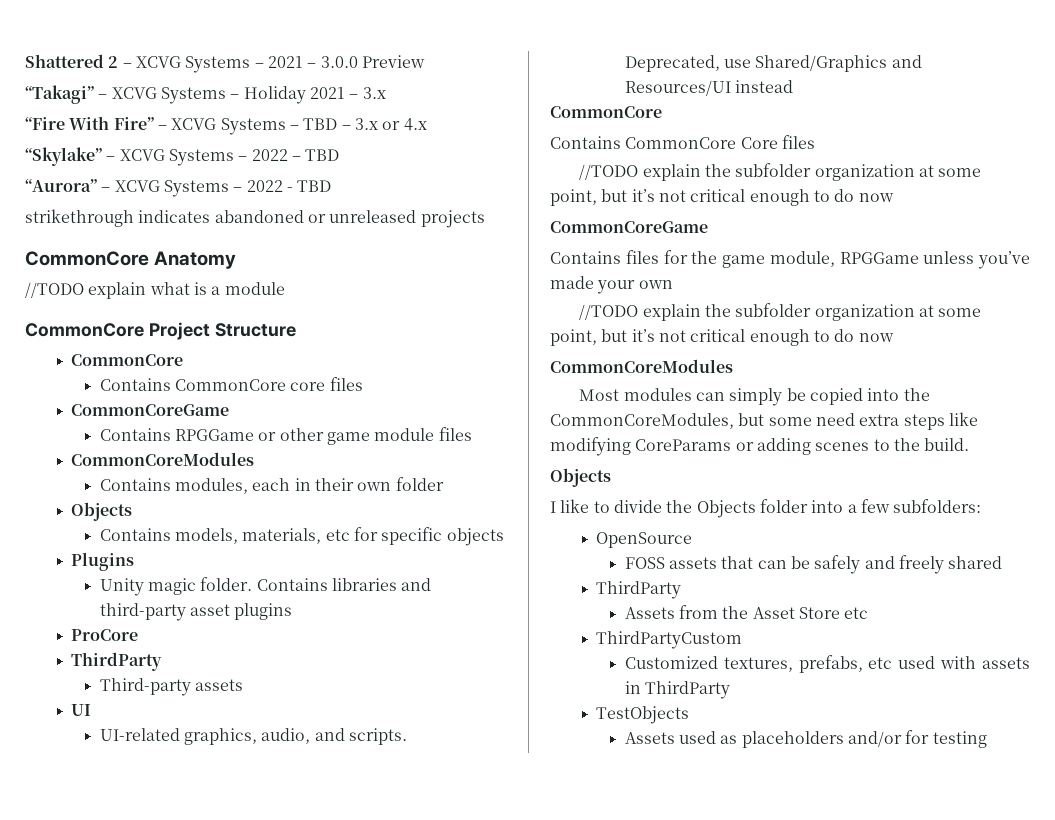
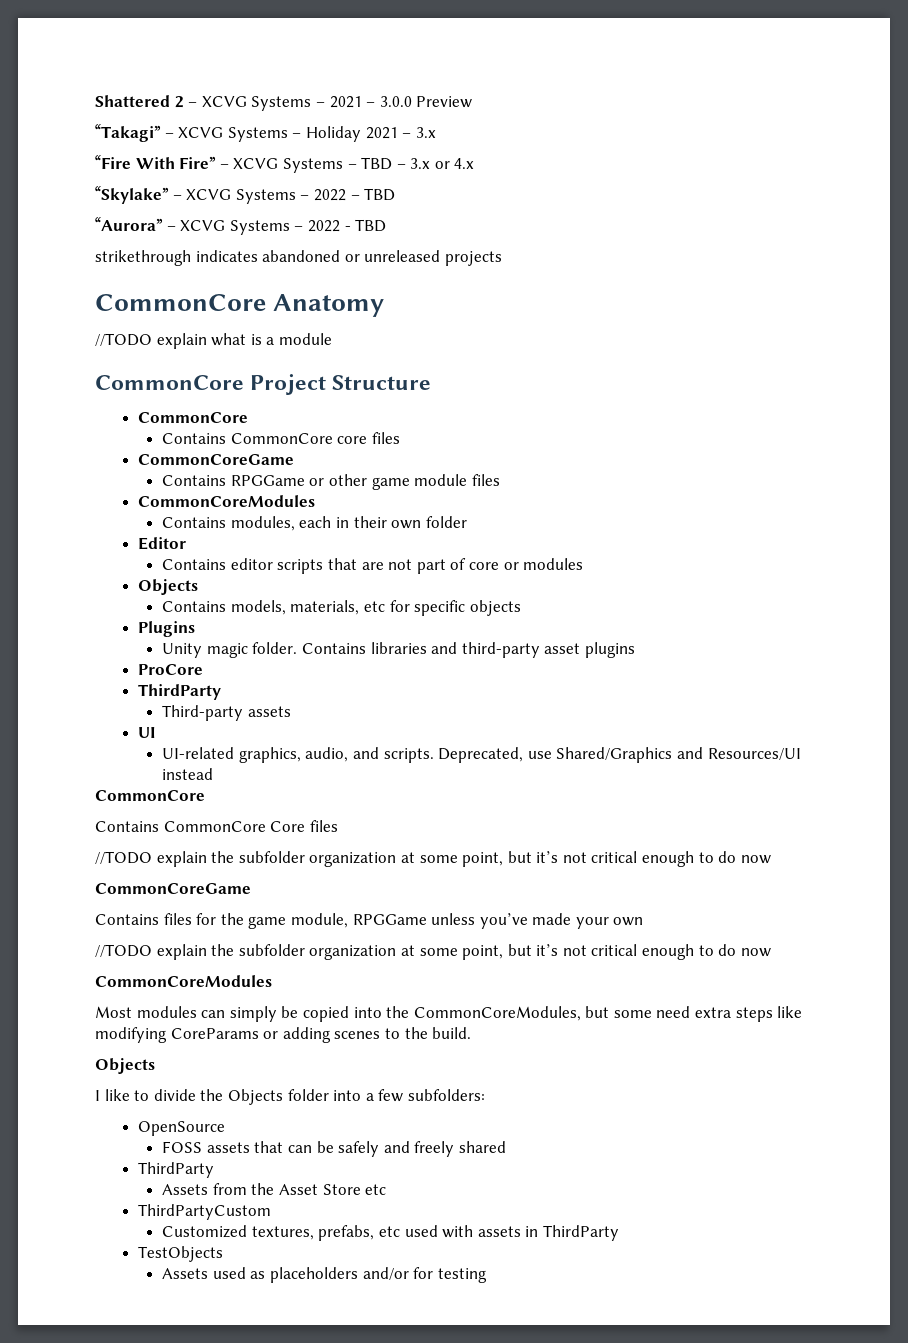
+ Editor
+ Contains editor scripts that are not part of core or modules

